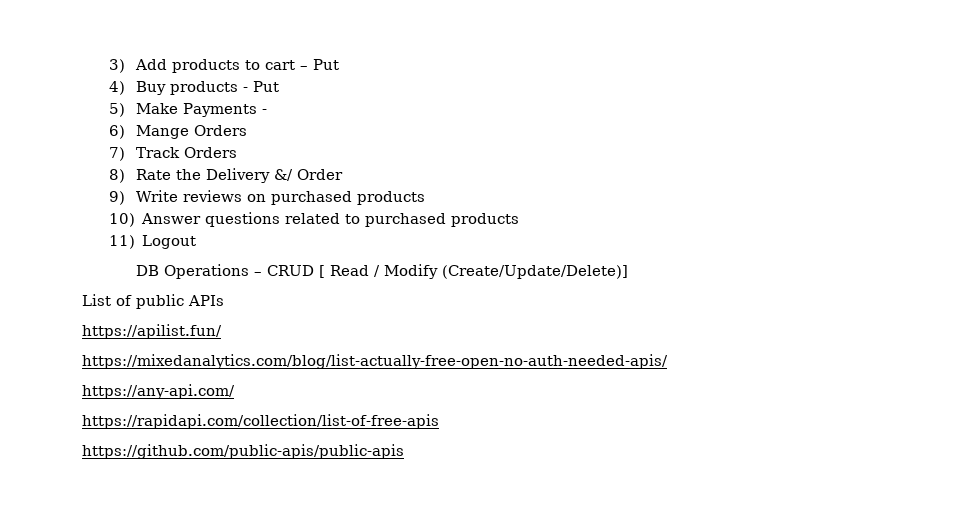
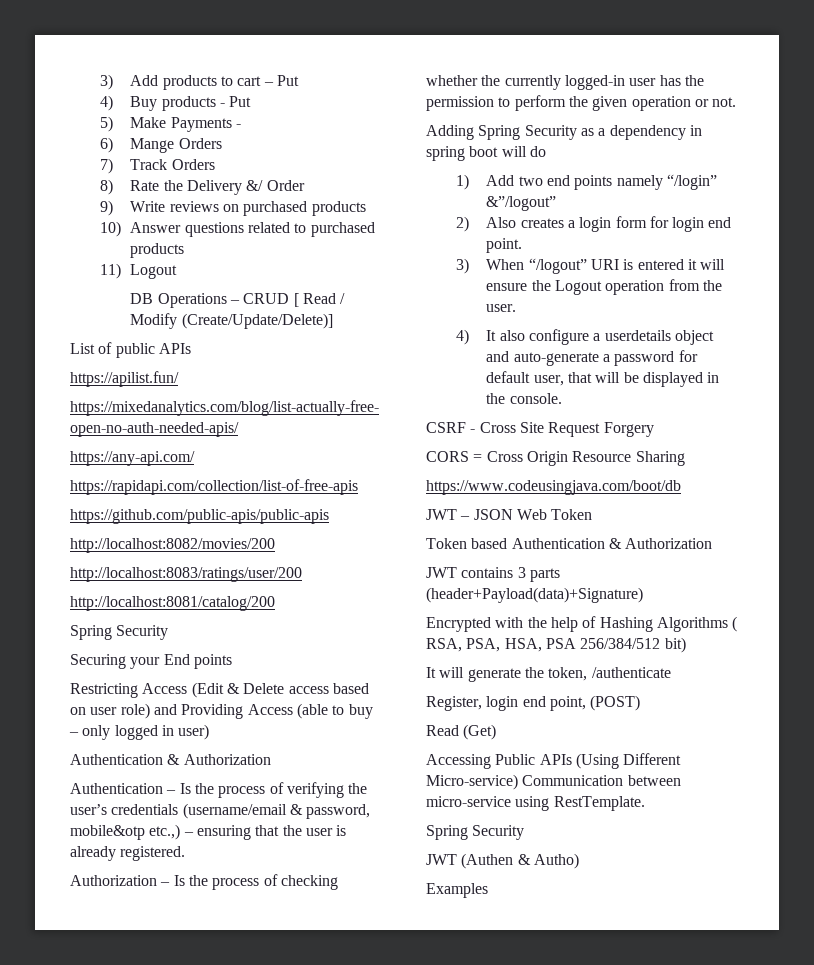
+ http://localhost:8082/movies/200
+ http://localhost:8083/ratings/user/200
+ http://localhost:8081/catalog/200
+ Spring Security
+ Securing your End points
+ Restricting Access (Edit & Delete access based on user role) and Providing Access (able to buy – only logged in user)
+ Authentication & Authorization
+ Authentication – Is the process of verifying the user’s credentials (username/email & password, mobile&otp etc.,) – ensuring that the user is already registered.
+ Authorization – Is the process of checking whether the currently logged-in user has the permission to perform the given operation or not.
+ Adding Spring Security as a dependency in spring boot will do
+ 1) Add two end points namely “/login” &”/logout”
+ 2) Also creates a login form for login end point.
+ 3) When “/logout” URI is entered it will ensure the Logout operation from the user.
+ 4) It also configure a userdetails object and auto-generate a password for default user, that will be displayed in the console.
+ CSRF - Cross Site Request Forgery
+ CORS = Cross Origin Resource Sharing
+ https://www.codeusingjava.com/boot/db
+ JWT – JSON Web Token
+ Token based Authentication & Authorization
+ JWT contains 3 parts (header+Payload(data)+Signature)
+ Encrypted with the help of Hashing Algorithms ( RSA, PSA, HSA, PSA 256/384/512 bit)
+ It will generate the token, /authenticate
+ Register, login end point, (POST)
+ Read (Get)
+ Accessing Public APIs (Using Different Micro-service) Communication between micro-service using RestTemplate.
+ Spring Security
+ JWT (Authen & Autho)
+ Examples

